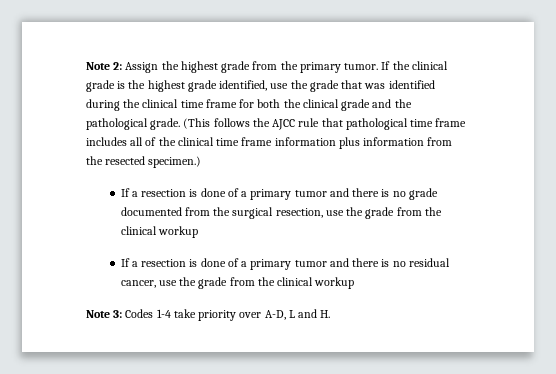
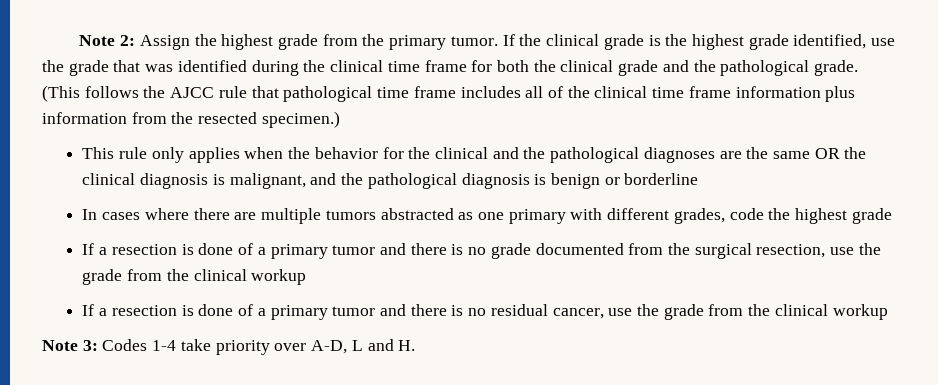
+ This rule only applies when the behavior for the clinical and the pathological diagnoses are the same OR the clinical diagnosis is malignant, and the pathological diagnosis is benign or borderline
+ In cases where there are multiple tumors abstracted as one primary with different grades, code the highest grade

